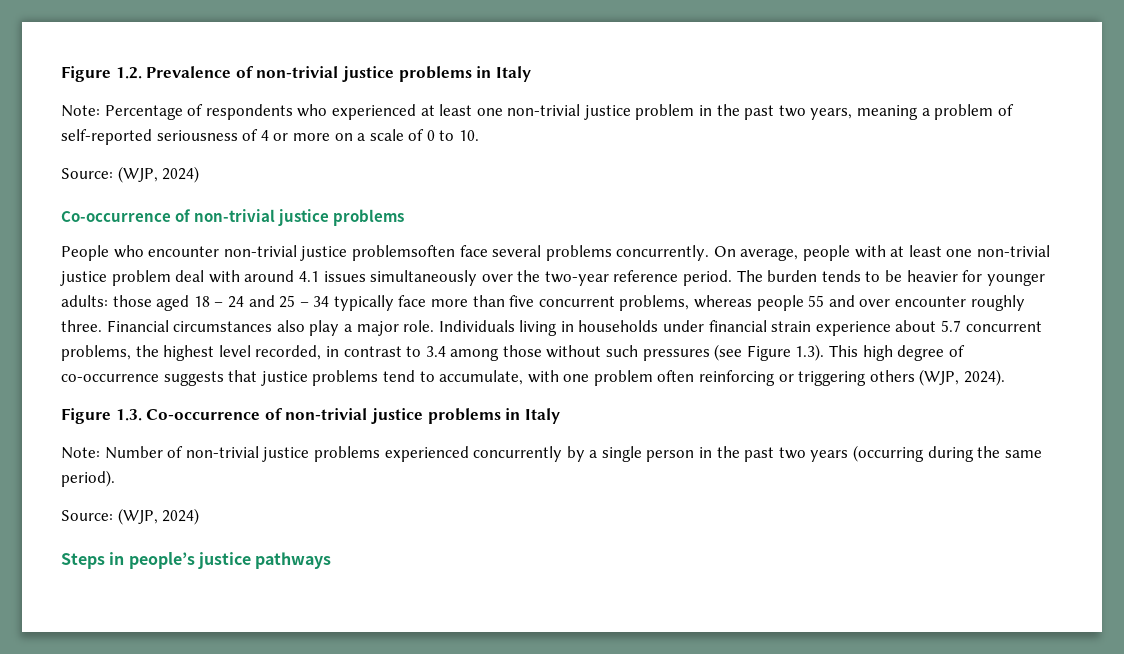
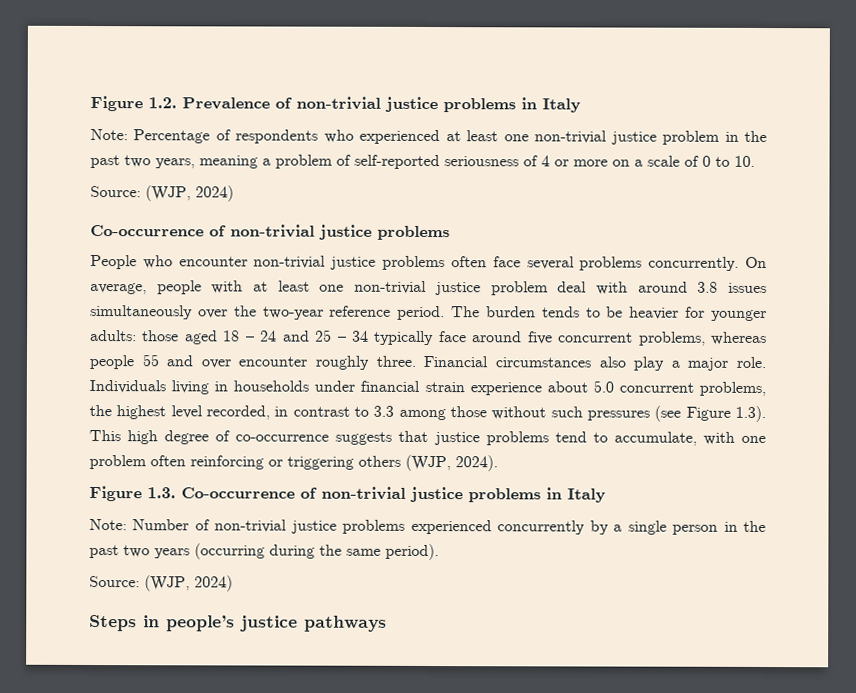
- People who encounter non-trivial justice problemsoften face several problems concurrently.
+ People who encounter non-trivial justice problems often face several problems concurrently.
- On average, people with at least one non-trivial justice problem deal with around 4.1 issues simultaneously over the two-year reference period.
+ On average, people with at least one non-trivial justice problem deal with around 3.8 issues simultaneously over the two-year reference period.
- The burden tends to be heavier for younger adults: those aged 18 – 24 and 25 – 34 typically face more than five concurrent problems, whereas people 55 and over encounter roughly three.
+ The burden tends to be heavier for younger adults: those aged 18 – 24 and 25 – 34 typically face around five concurrent problems, whereas people 55 and over encounter roughly three.
- Individuals living in households under financial strain experience about 5.7 concurrent problems, the highest level recorded, in contrast to 3.4 among those without such pressures (see Figure 1.3). This high degree of co-occurrence suggests that justice problems tend to accumulate, with one problem often reinforcing or triggering others (WJP, 2024).
+ Individuals living in households under financial strain experience about 5.0 concurrent problems, the highest level recorded, in contrast to 3.3 among those without such pressures (see Figure 1.3). This high degree of co-occurrence suggests that justice problems tend to accumulate, with one problem often reinforcing or triggering others (WJP, 2024).

